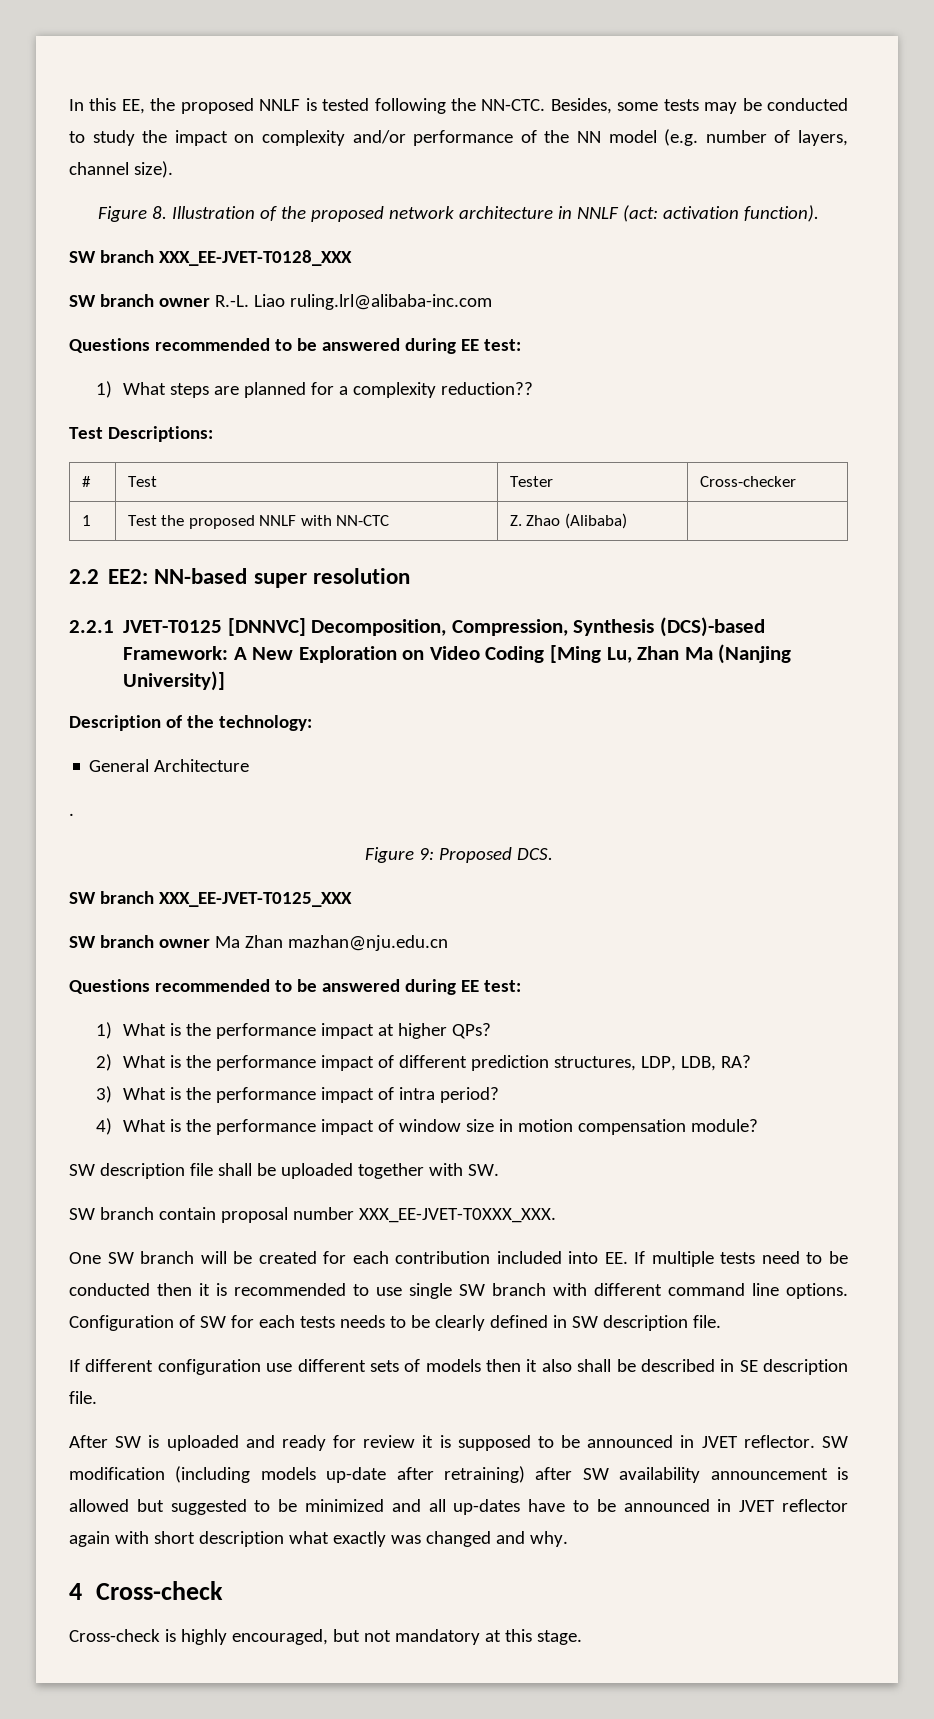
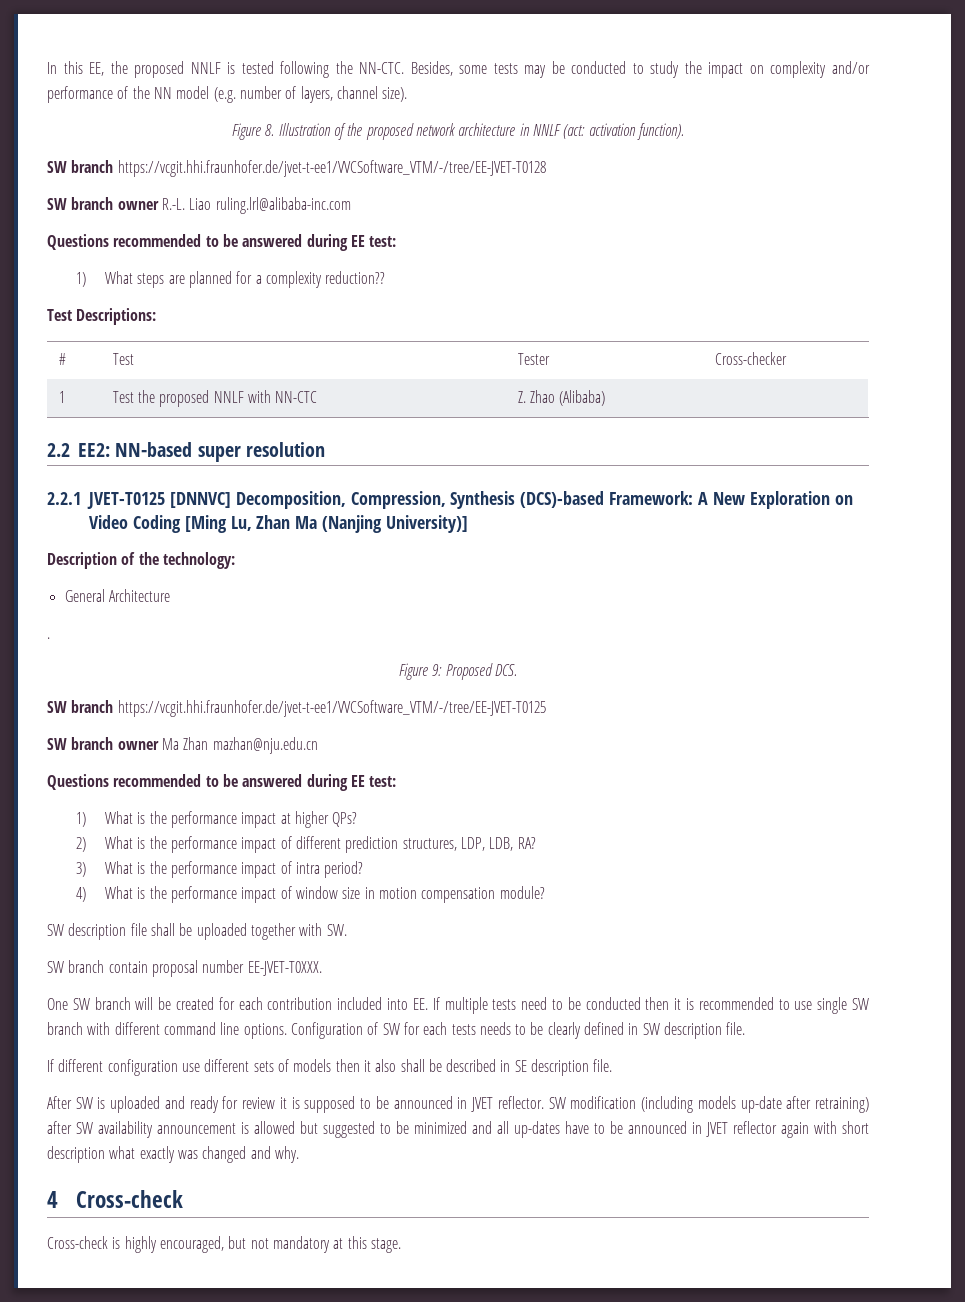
- SW branch XXX_EE-JVET-T0128_XXX
+ SW branch https://vcgit.hhi.fraunhofer.de/jvet-t-ee1/VVCSoftware_VTM/-/tree/EE-JVET-T0128
- SW branch XXX_EE-JVET-T0125_XXX
+ SW branch https://vcgit.hhi.fraunhofer.de/jvet-t-ee1/VVCSoftware_VTM/-/tree/EE-JVET-T0125
- SW branch contain proposal number XXX_EE-JVET-T0XXX_XXX.
+ SW branch contain proposal number EE-JVET-T0XXX.

